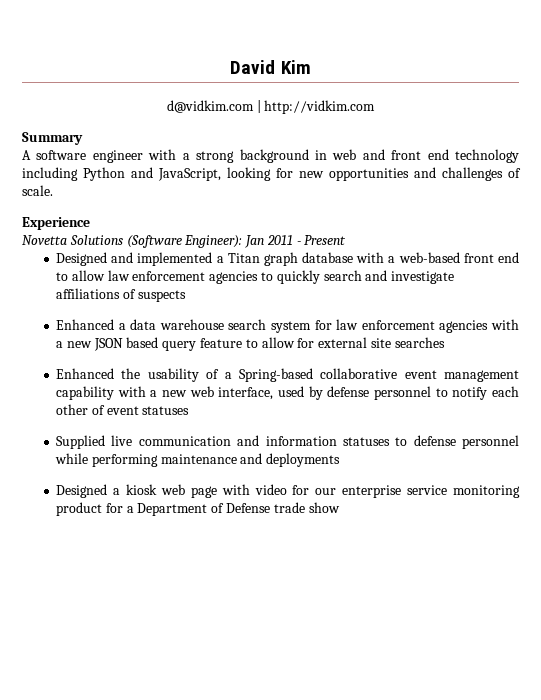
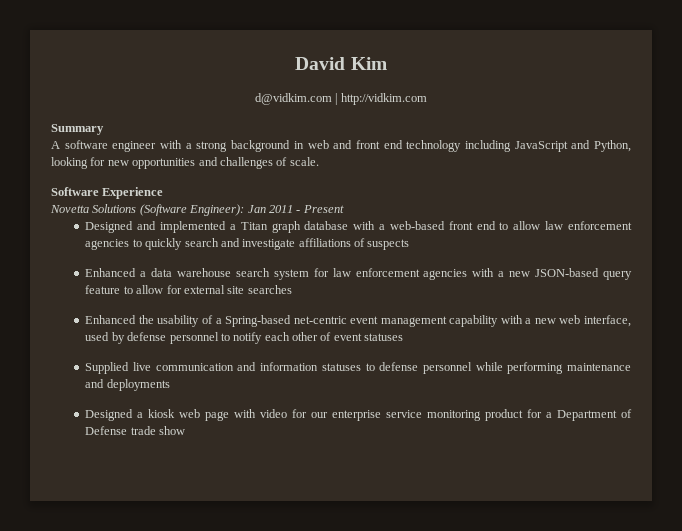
- A software engineer with a strong background in web and front end technology including Python and JavaScript, looking for new opportunities and challenges of scale.
+ A software engineer with a strong background in web and front end technology including JavaScript and Python, looking for new opportunities and challenges of scale.
- Experience
+ Software Experience
- Enhanced a data warehouse search system for law enforcement agencies with a new JSON based query feature to allow for external site searches
+ Enhanced a data warehouse search system for law enforcement agencies with a new JSON-based query feature to allow for external site searches
- Enhanced the usability of a Spring-based collaborative event management capability with a new web interface, used by defense personnel to notify each other of event statuses
+ Enhanced the usability of a Spring-based net-centric event management capability with a new web interface, used by defense personnel to notify each other of event statuses

